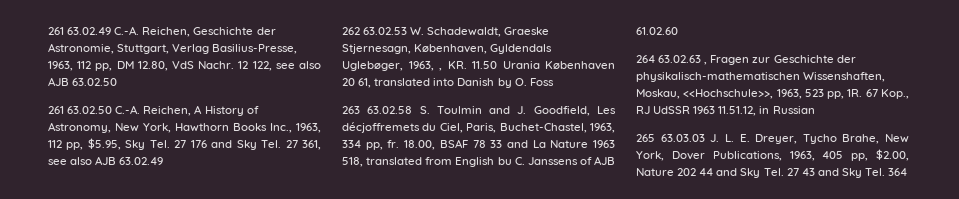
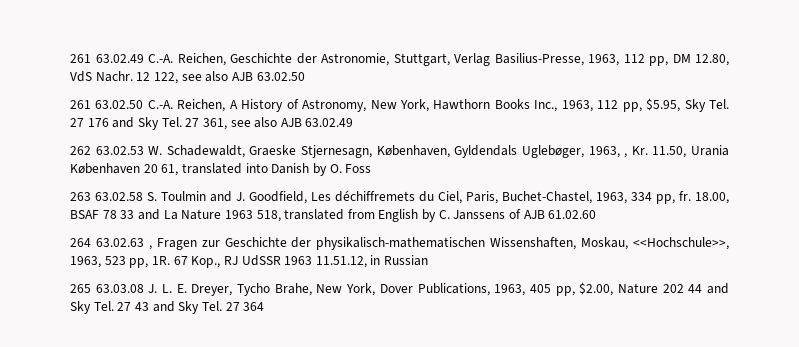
- 262 63.02.53 W. Schadewaldt, Graeske Stjernesagn, Københaven, Gyldendals Uglebøger, 1963, , KR. 11.50 Urania Københaven 20 61, translated into Danish by O. Foss
+ 262 63.02.53 W. Schadewaldt, Graeske Stjernesagn, Københaven, Gyldendals Uglebøger, 1963, , Kr. 11.50, Urania Københaven 20 61, translated into Danish by O. Foss
- 263 63.02.58 S. Toulmin and J. Goodfield, Les décjoffremets du Ciel, Paris, Buchet-Chastel, 1963, 334 pp, fr.
+ 263 63.02.58 S. Toulmin and J. Goodfield, Les déchiffremets du Ciel, Paris, Buchet-Chastel, 1963, 334 pp, fr.
- 18.00, BSAF 78 33 and La Nature 1963 518, translated from English bu C. Janssens of AJB 61.02.60
+ 18.00, BSAF 78 33 and La Nature 1963 518, translated from English by C. Janssens of AJB 61.02.60
- 265 63.03.03 J. L. E. Dreyer, Tycho Brahe, New York, Dover Publications, 1963, 405 pp, $2.00, Nature 202 44 and Sky Tel. 27 43 and Sky Tel. 364
+ 265 63.03.08 J. L. E. Dreyer, Tycho Brahe, New York, Dover Publications, 1963, 405 pp, $2.00, Nature 202 44 and Sky Tel. 27 43 and Sky Tel. 27 364

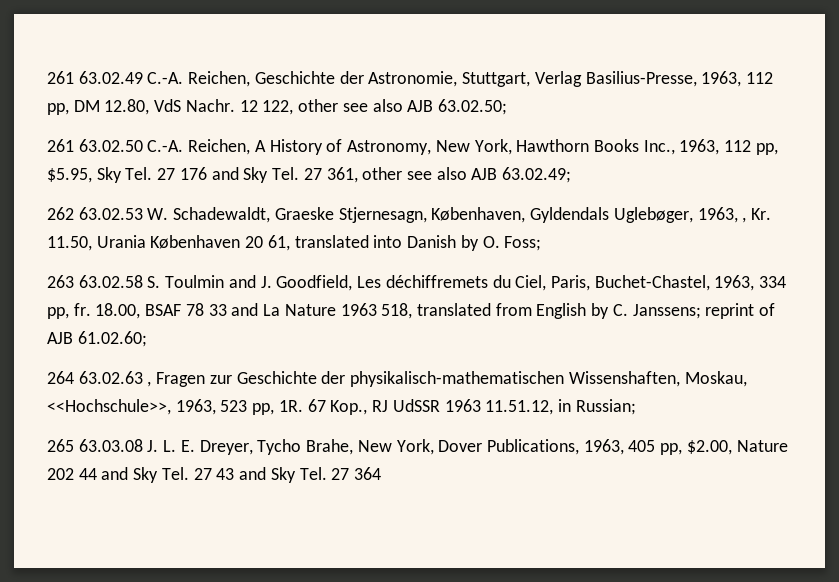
- 12 122, see also AJB 63.02.50
+ 12 122, other see also AJB 63.02.50;
- 261 63.02.50 C.-A. Reichen, A History of Astronomy, New York, Hawthorn Books Inc., 1963, 112 pp, $5.95, Sky Tel. 27 176 and Sky Tel. 27 361, see also AJB 63.02.49
+ 261 63.02.50 C.-A. Reichen, A History of Astronomy, New York, Hawthorn Books Inc., 1963, 112 pp, $5.95, Sky Tel. 27 176 and Sky Tel. 27 361, other see also AJB 63.02.49;
- 262 63.02.53 W. Schadewaldt, Graeske Stjernesagn, Københaven, Gyldendals Uglebøger, 1963, , Kr. 11.50, Urania Københaven 20 61, translated into Danish by O. Foss
+ 262 63.02.53 W. Schadewaldt, Graeske Stjernesagn, Københaven, Gyldendals Uglebøger, 1963, , Kr. 11.50, Urania Københaven 20 61, translated into Danish by O. Foss;
- 18.00, BSAF 78 33 and La Nature 1963 518, translated from English by C. Janssens of AJB 61.02.60
+ 18.00, BSAF 78 33 and La Nature 1963 518, translated from English by C. Janssens; reprint of AJB 61.02.60;
- 67 Kop., RJ UdSSR 1963 11.51.12, in Russian
+ 67 Kop., RJ UdSSR 1963 11.51.12, in Russian;

